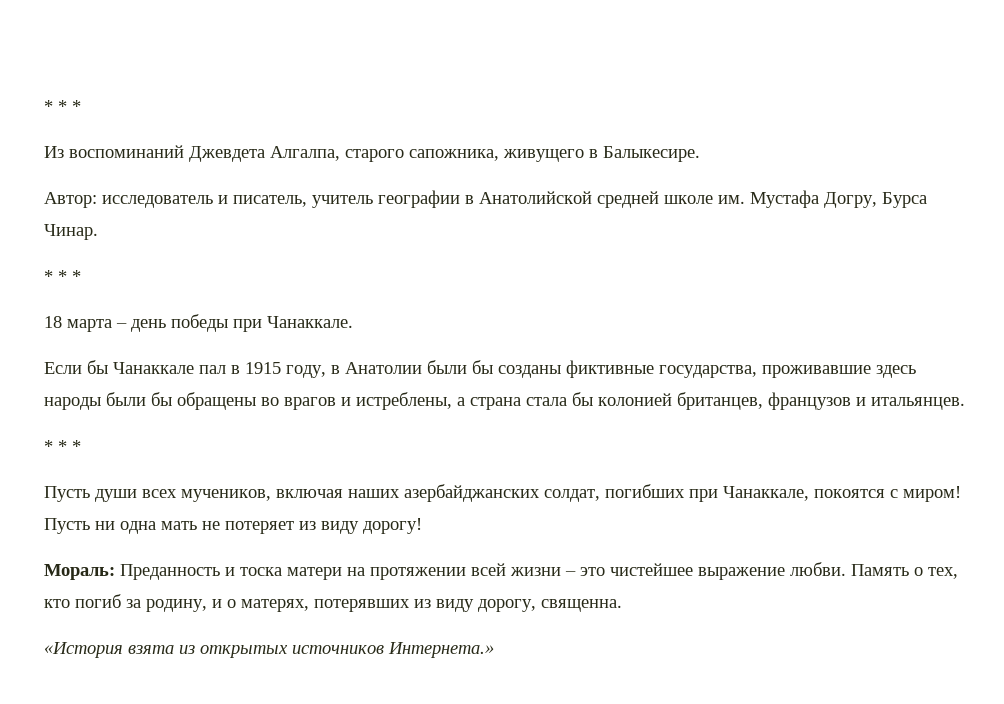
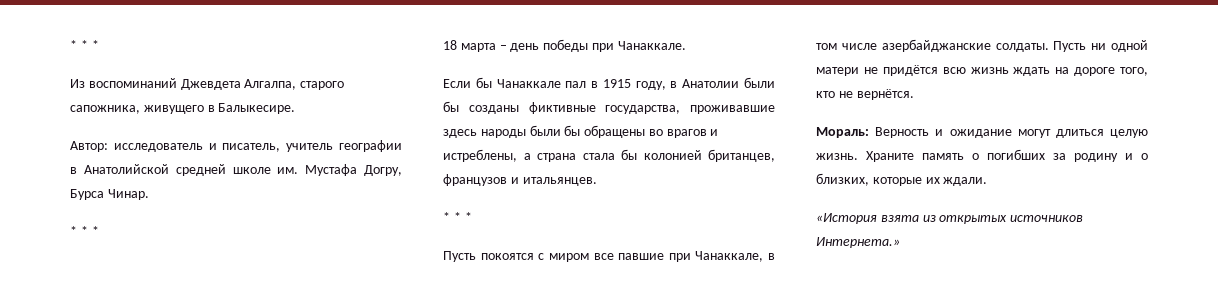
- Пусть души всех мучеников, включая наших азербайджанских солдат, погибших при Чанаккале, покоятся с миром! Пусть ни одна мать не потеряет из виду дорогу!
- Мораль: Преданность и тоска матери на протяжении всей жизни – это чистейшее выражение любви. Память о тех, кто погиб за родину, и о матерях, потерявших из виду дорогу, священна.
+ Пусть покоятся с миром все павшие при Чанаккале, в том числе азербайджанские солдаты. Пусть ни одной матери не придётся всю жизнь ждать на дороге того, кто не вернётся.
+ Мораль: Верность и ожидание могут длиться целую жизнь. Храните память о погибших за родину и о близких, которые их ждали.

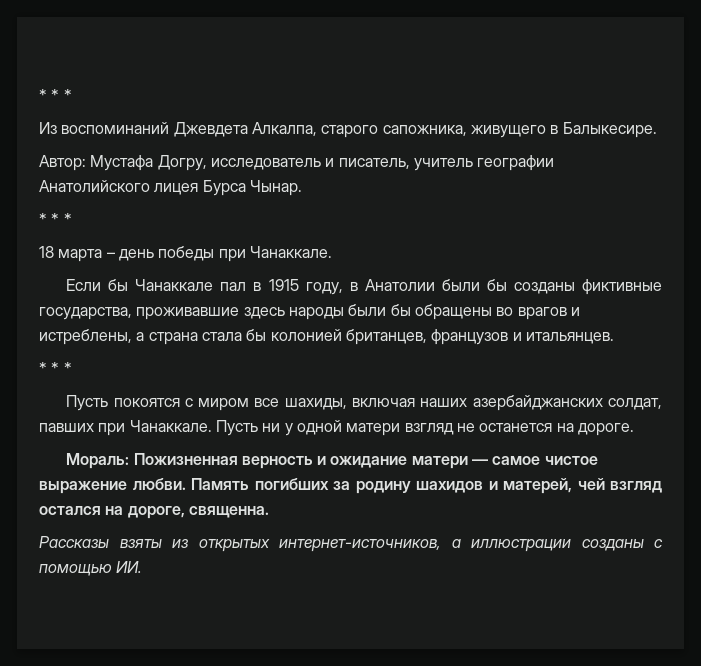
- Из воспоминаний Джевдета Алгалпа, старого сапожника, живущего в Балыкесире.
+ Из воспоминаний Джевдета Алкалпа, старого сапожника, живущего в Балыкесире.
- Автор: исследователь и писатель, учитель географии в Анатолийской средней школе им. Мустафа Догру, Бурса Чинар.
+ Автор: Мустафа Догру, исследователь и писатель, учитель географии Анатолийского лицея Бурса Чынар.
- Пусть покоятся с миром все павшие при Чанаккале, в том числе азербайджанские солдаты.
+ Пусть покоятся с миром все шахиды, включая наших азербайджанских солдат, павших при Чанаккале.
- Пусть ни одной матери не придётся всю жизнь ждать на дороге того, кто не вернётся.
- Мораль: Верность и ожидание могут длиться целую жизнь. Храните память о погибших за родину и о близких, которые их ждали.
- «История взята из открытых источников Интернета.»
+ Пусть ни у одной матери взгляд не останется на дороге.
+ Мораль: Пожизненная верность и ожидание матери — самое чистое выражение любви. Память погибших за родину шахидов и матерей, чей взгляд остался на дороге, священна.
+ Рассказы взяты из открытых интернет-источников, а иллюстрации созданы с помощью ИИ.

